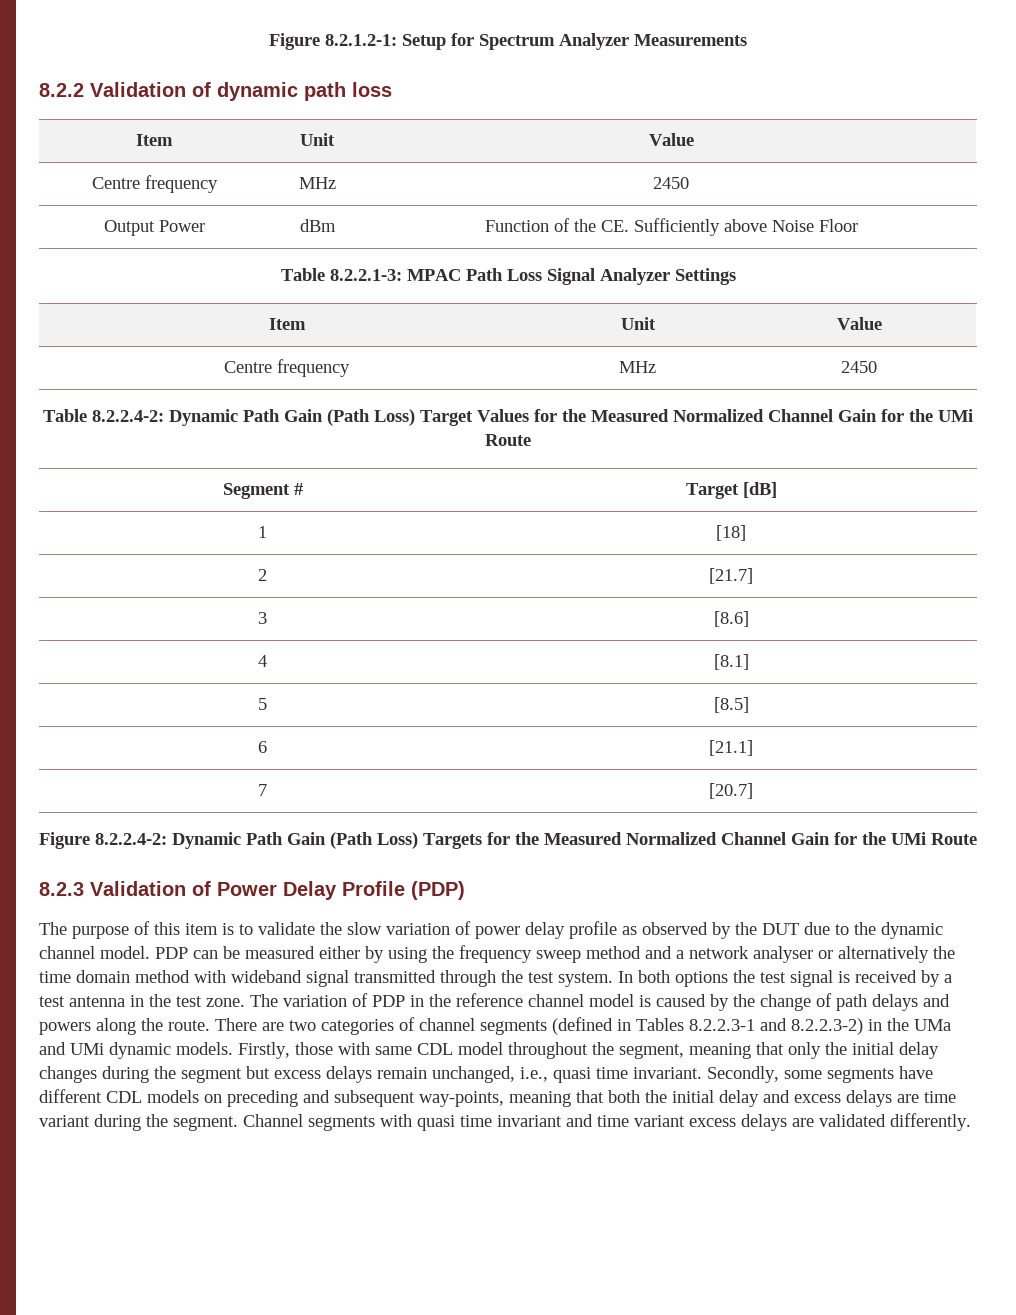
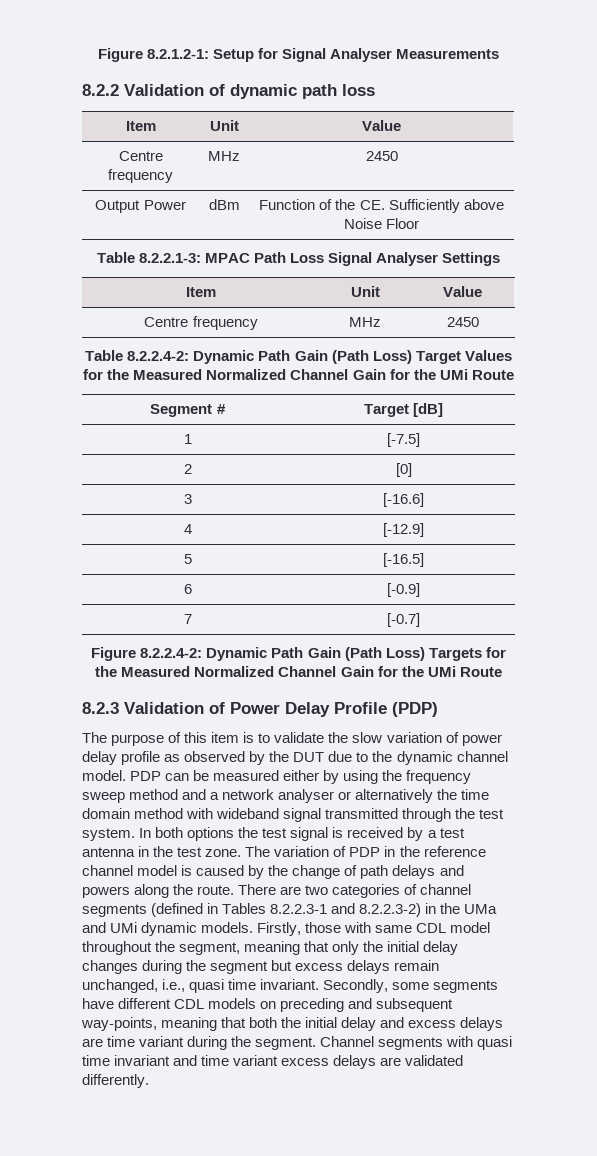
- Figure 8.2.1.2-1: Setup for Spectrum Analyzer Measurements
+ Figure 8.2.1.2-1: Setup for Signal Analyser Measurements
- Table 8.2.2.1-3: MPAC Path Loss Signal Analyzer Settings
+ Table 8.2.2.1-3: MPAC Path Loss Signal Analyser Settings
- 1 | [18]
+ 1 | [-7.5]
- 2 | [21.7]
+ 2 | [0]
- 3 | [8.6]
+ 3 | [-16.6]
- 4 | [8.1]
+ 4 | [-12.9]
- 5 | [8.5]
+ 5 | [-16.5]
- 6 | [21.1]
+ 6 | [-0.9]
- 7 | [20.7]
+ 7 | [-0.7]

